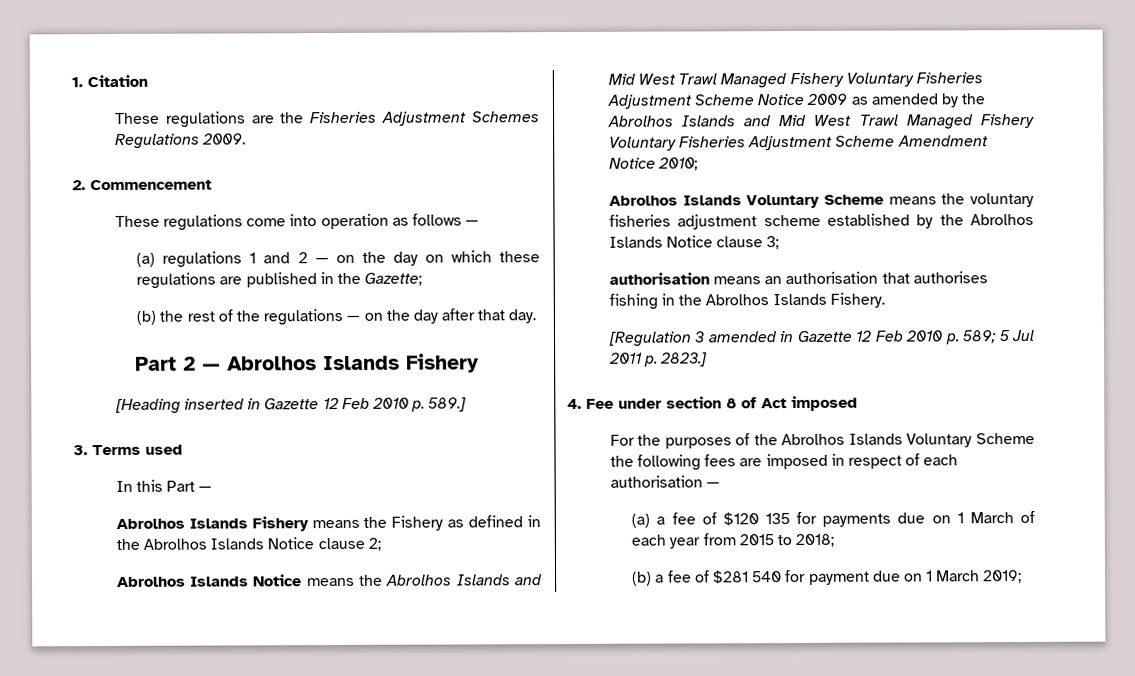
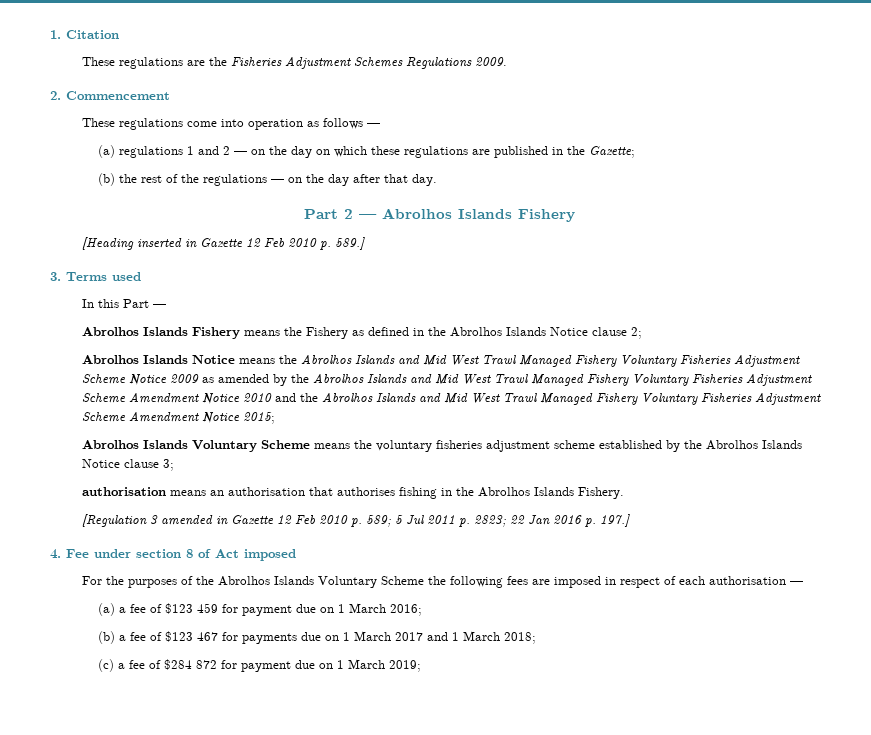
- Abrolhos Islands Notice means the Abrolhos Islands and Mid West Trawl Managed Fishery Voluntary Fisheries Adjustment Scheme Notice 2009 as amended by the Abrolhos Islands and Mid West Trawl Managed Fishery Voluntary Fisheries Adjustment Scheme Amendment Notice 2010;
+ Abrolhos Islands Notice means the Abrolhos Islands and Mid West Trawl Managed Fishery Voluntary Fisheries Adjustment Scheme Notice 2009 as amended by the Abrolhos Islands and Mid West Trawl Managed Fishery Voluntary Fisheries Adjustment Scheme Amendment Notice 2010 and the Abrolhos Islands and Mid West Trawl Managed Fishery Voluntary Fisheries Adjustment Scheme Amendment Notice 2015;
- [Regulation 3 amended in Gazette 12 Feb 2010 p. 589; 5 Jul 2011 p. 2823.]
+ [Regulation 3 amended in Gazette 12 Feb 2010 p. 589; 5 Jul 2011 p. 2823; 22 Jan 2016 p. 197.]
- (a) a fee of $120 135 for payments due on 1 March of each year from 2015 to 2018;
+ (a) a fee of $123 459 for payment due on 1 March 2016;
+ (b) a fee of $123 467 for payments due on 1 March 2017 and 1 March 2018;
- (b) a fee of $281 540 for payment due on 1 March 2019;
+ (c) a fee of $284 872 for payment due on 1 March 2019;

